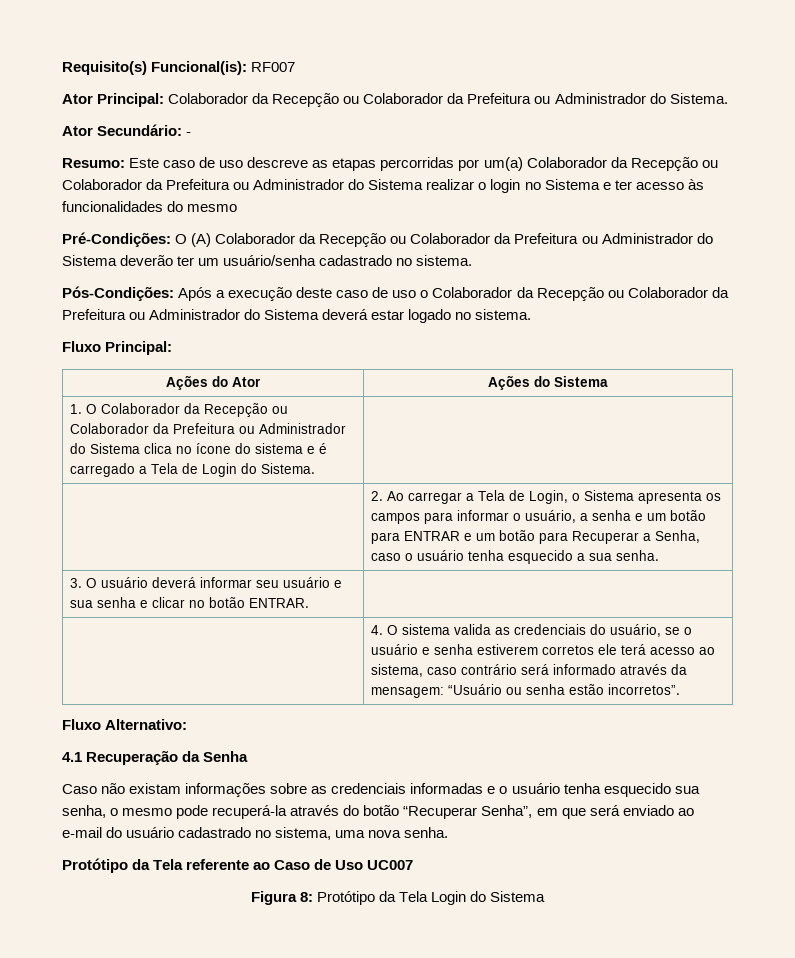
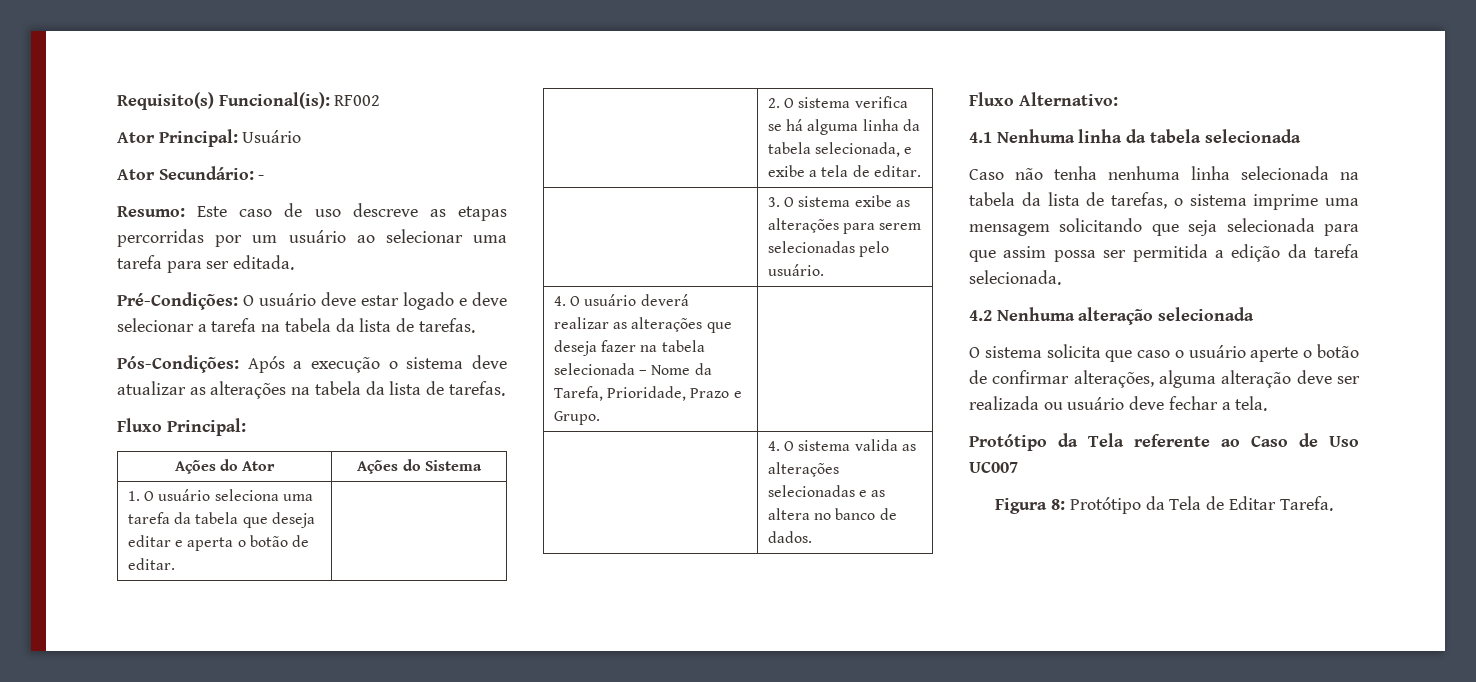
- Requisito(s) Funcional(is): RF007
+ Requisito(s) Funcional(is): RF002
- Ator Principal: Colaborador da Recepção ou Colaborador da Prefeitura ou Administrador do Sistema.
+ Ator Principal: Usuário
- Resumo: Este caso de uso descreve as etapas percorridas por um(a) Colaborador da Recepção ou Colaborador da Prefeitura ou Administrador do Sistema realizar o login no Sistema e ter acesso às funcionalidades do mesmo
- Pré-Condições: O (A) Colaborador da Recepção ou Colaborador da Prefeitura ou Administrador do Sistema deverão ter um usuário/senha cadastrado no sistema.
- Pós-Condições: Após a execução deste caso de uso o Colaborador da Recepção ou Colaborador da Prefeitura ou Administrador do Sistema deverá estar logado no sistema.
+ Resumo: Este caso de uso descreve as etapas percorridas por um usuário ao selecionar uma tarefa para ser editada.
+ Pré-Condições: O usuário deve estar logado e deve selecionar a tarefa na tabela da lista de tarefas.
+ Pós-Condições: Após a execução o sistema deve atualizar as alterações na tabela da lista de tarefas.
- 1. O Colaborador da Recepção ou Colaborador da Prefeitura ou Administrador do Sistema clica no ícone do sistema e é carregado a Tela de Login do Sistema. |
- | 2. Ao carregar a Tela de Login, o Sistema apresenta os campos para informar o usuário, a senha e um botão para ENTRAR e um botão para Recuperar a Senha, caso o usuário tenha esquecido a sua senha.
- 3. O usuário deverá informar seu usuário e sua senha e clicar no botão ENTRAR. |
+ 1. O usuário seleciona uma tarefa da tabela que deseja editar e aperta o botão de editar. |
+ | 2. O sistema verifica se há alguma linha da tabela selecionada, e exibe a tela de editar.
+ | 3. O sistema exibe as alterações para serem selecionadas pelo usuário.
+ 4. O usuário deverá realizar as alterações que deseja fazer na tabela selecionada – Nome da Tarefa, Prioridade, Prazo e Grupo. |
- | 4. O sistema valida as credenciais do usuário, se o usuário e senha estiverem corretos ele terá acesso ao sistema, caso contrário será informado através da mensagem: “Usuário ou senha estão incorretos”.
+ | 4. O sistema valida as alterações selecionadas e as altera no banco de dados.
  Fluxo Alternativo:
- 4.1 Recuperação da Senha
- Caso não existam informações sobre as credenciais informadas e o usuário tenha esquecido sua senha, o mesmo pode recuperá-la através do botão “Recuperar Senha”, em que será enviado ao e-mail do usuário cadastrado no sistema, uma nova senha.
+ 4.1 Nenhuma linha da tabela selecionada
+ Caso não tenha nenhuma linha selecionada na tabela da lista de tarefas, o sistema imprime uma mensagem solicitando que seja selecionada para que assim possa ser permitida a edição da tarefa selecionada.
+ 4.2 Nenhuma alteração selecionada
+ O sistema solicita que caso o usuário aperte o botão de confirmar alterações, alguma alteração deve ser realizada ou usuário deve fechar a tela.
- Figura 8: Protótipo da Tela Login do Sistema
+ Figura 8: Protótipo da Tela de Editar Tarefa.

